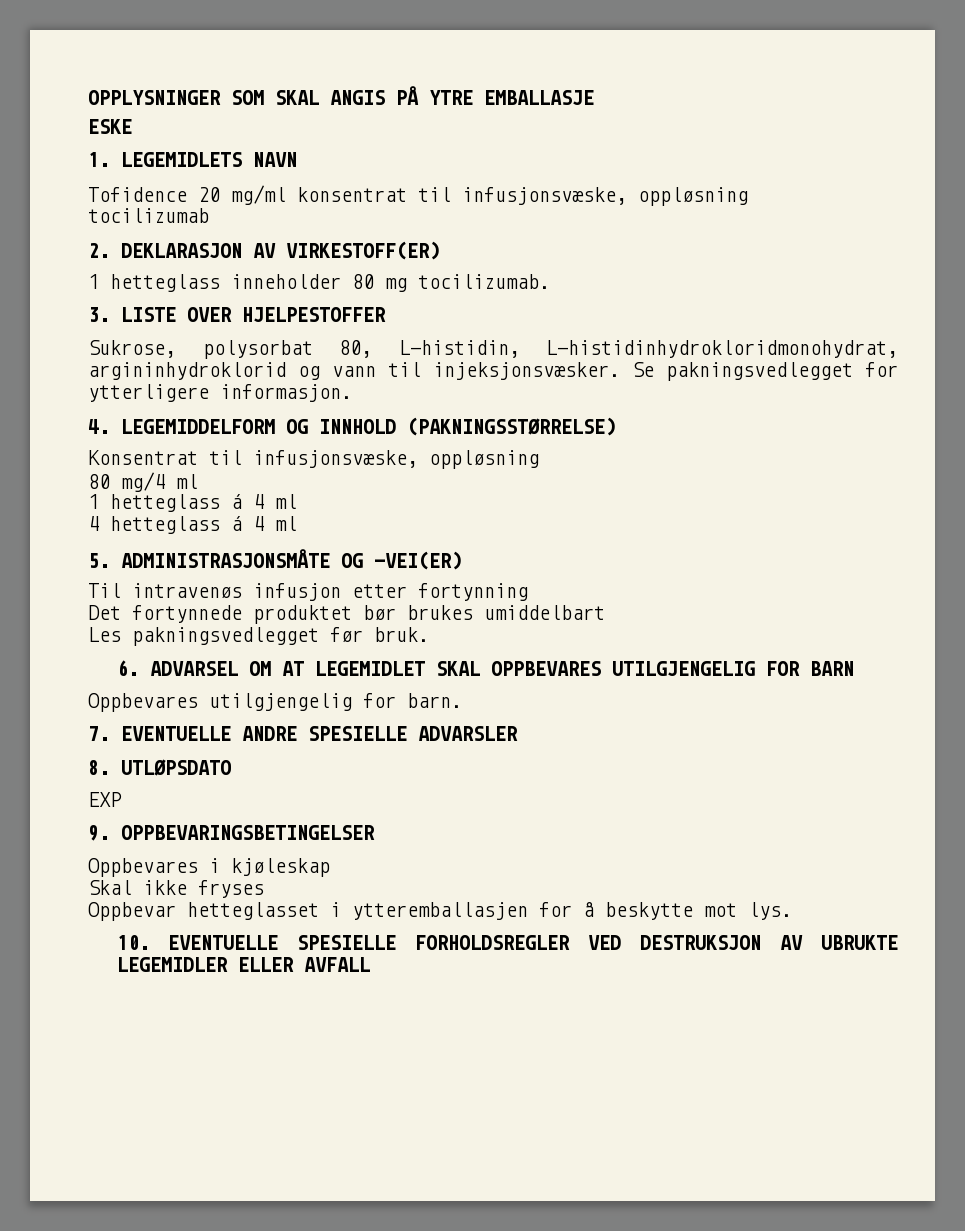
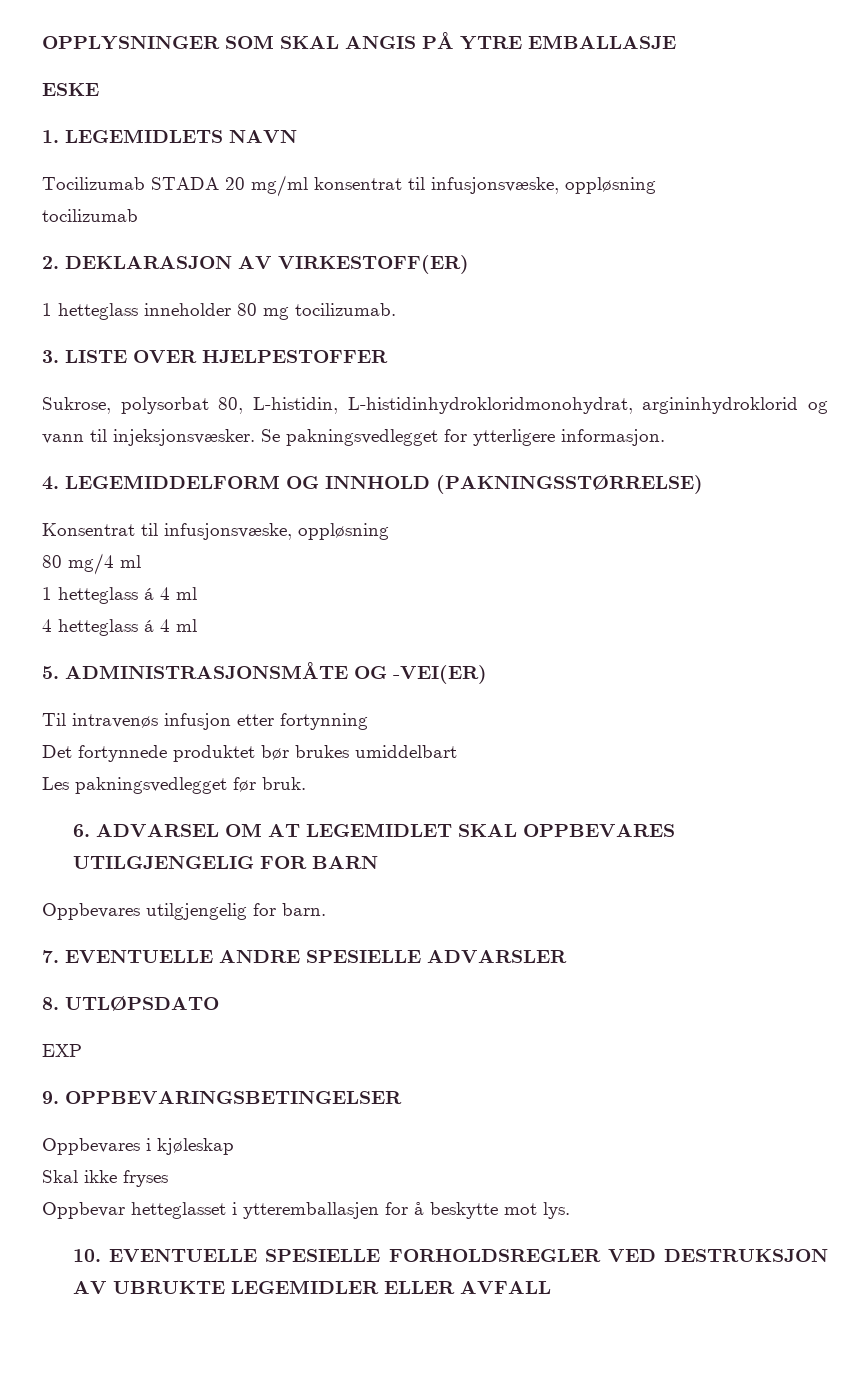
- Tofidence 20 mg/ml konsentrat til infusjonsvæske, oppløsning
+ Tocilizumab STADA 20 mg/ml konsentrat til infusjonsvæske, oppløsning

